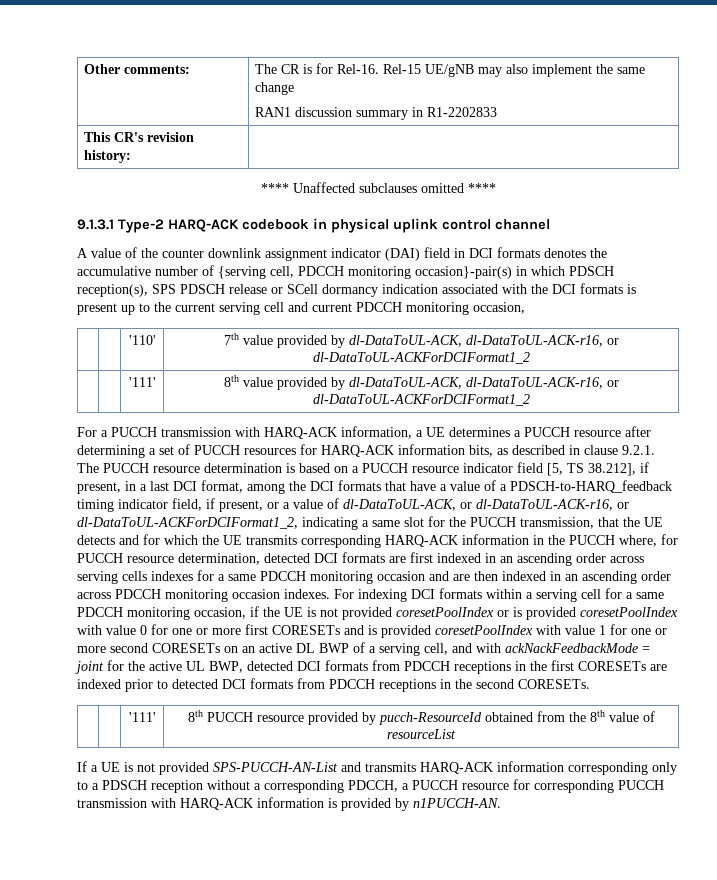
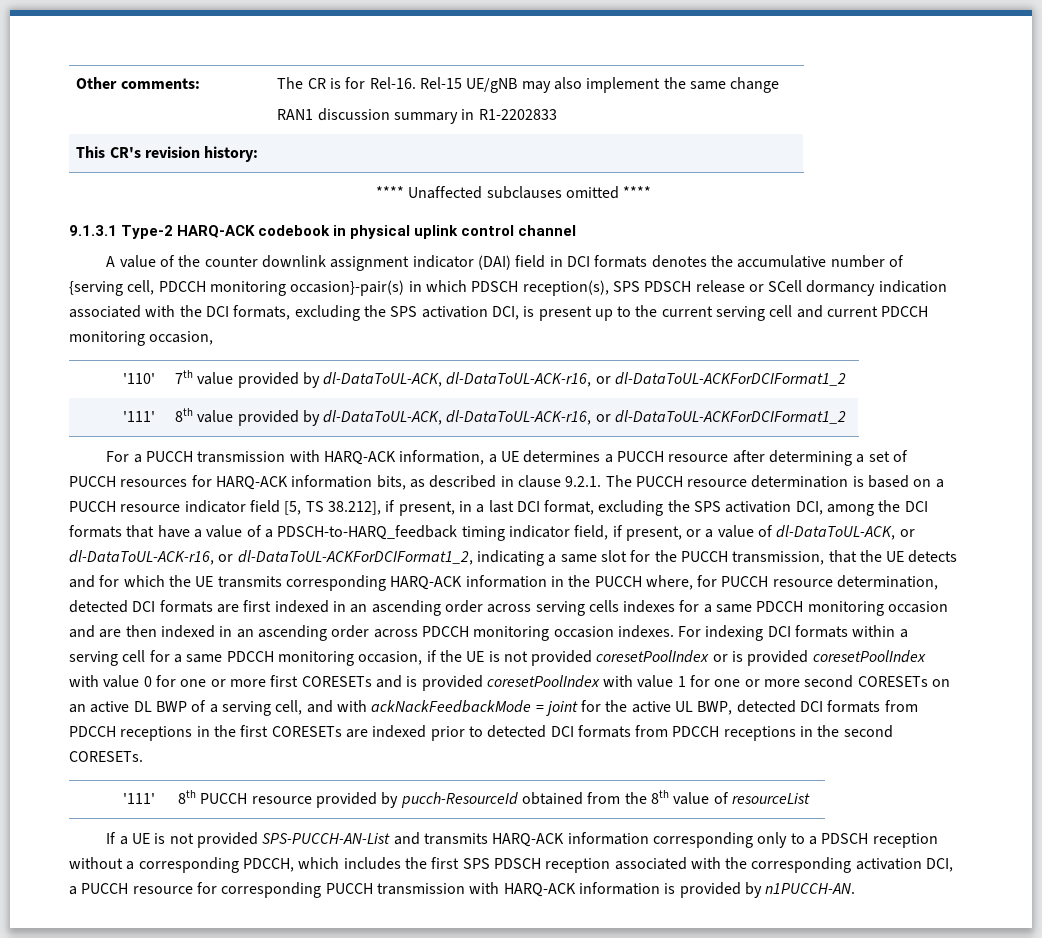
- A value of the counter downlink assignment indicator (DAI) field in DCI formats denotes the accumulative number of {serving cell, PDCCH monitoring occasion}-pair(s) in which PDSCH reception(s), SPS PDSCH release or SCell dormancy indication associated with the DCI formats is present up to the current serving cell and current PDCCH monitoring occasion,
+ A value of the counter downlink assignment indicator (DAI) field in DCI formats denotes the accumulative number of {serving cell, PDCCH monitoring occasion}-pair(s) in which PDSCH reception(s), SPS PDSCH release or SCell dormancy indication associated with the DCI formats, excluding the SPS activation DCI, is present up to the current serving cell and current PDCCH monitoring occasion,
- For a PUCCH transmission with HARQ-ACK information, a UE determines a PUCCH resource after determining a set of PUCCH resources for HARQ-ACK information bits, as described in clause 9.2.1. The PUCCH resource determination is based on a PUCCH resource indicator field [5, TS 38.212], if present, in a last DCI format, among the DCI formats that have a value of a PDSCH-to-HARQ_feedback timing indicator field, if present, or a value of dl-DataToUL-ACK, or dl-DataToUL-ACK-r16, or dl-DataToUL-ACKForDCIFormat1_2, indicating a same slot for the PUCCH transmission, that the UE detects and for which the UE transmits corresponding HARQ-ACK information in the PUCCH where, for PUCCH resource determination, detected DCI formats are first indexed in an ascending order across serving cells indexes for a same PDCCH monitoring occasion and are then indexed in an ascending order across PDCCH monitoring occasion indexes.
+ For a PUCCH transmission with HARQ-ACK information, a UE determines a PUCCH resource after determining a set of PUCCH resources for HARQ-ACK information bits, as described in clause 9.2.1. The PUCCH resource determination is based on a PUCCH resource indicator field [5, TS 38.212], if present, in a last DCI format, excluding the SPS activation DCI, among the DCI formats that have a value of a PDSCH-to-HARQ_feedback timing indicator field, if present, or a value of dl-DataToUL-ACK, or dl-DataToUL-ACK-r16, or dl-DataToUL-ACKForDCIFormat1_2, indicating a same slot for the PUCCH transmission, that the UE detects and for which the UE transmits corresponding HARQ-ACK information in the PUCCH where, for PUCCH resource determination, detected DCI formats are first indexed in an ascending order across serving cells indexes for a same PDCCH monitoring occasion and are then indexed in an ascending order across PDCCH monitoring occasion indexes.
- If a UE is not provided SPS-PUCCH-AN-List and transmits HARQ-ACK information corresponding only to a PDSCH reception without a corresponding PDCCH, a PUCCH resource for corresponding PUCCH transmission with HARQ-ACK information is provided by n1PUCCH-AN.
+ If a UE is not provided SPS-PUCCH-AN-List and transmits HARQ-ACK information corresponding only to a PDSCH reception without a corresponding PDCCH, which includes the first SPS PDSCH reception associated with the corresponding activation DCI, a PUCCH resource for corresponding PUCCH transmission with HARQ-ACK information is provided by n1PUCCH-AN.

